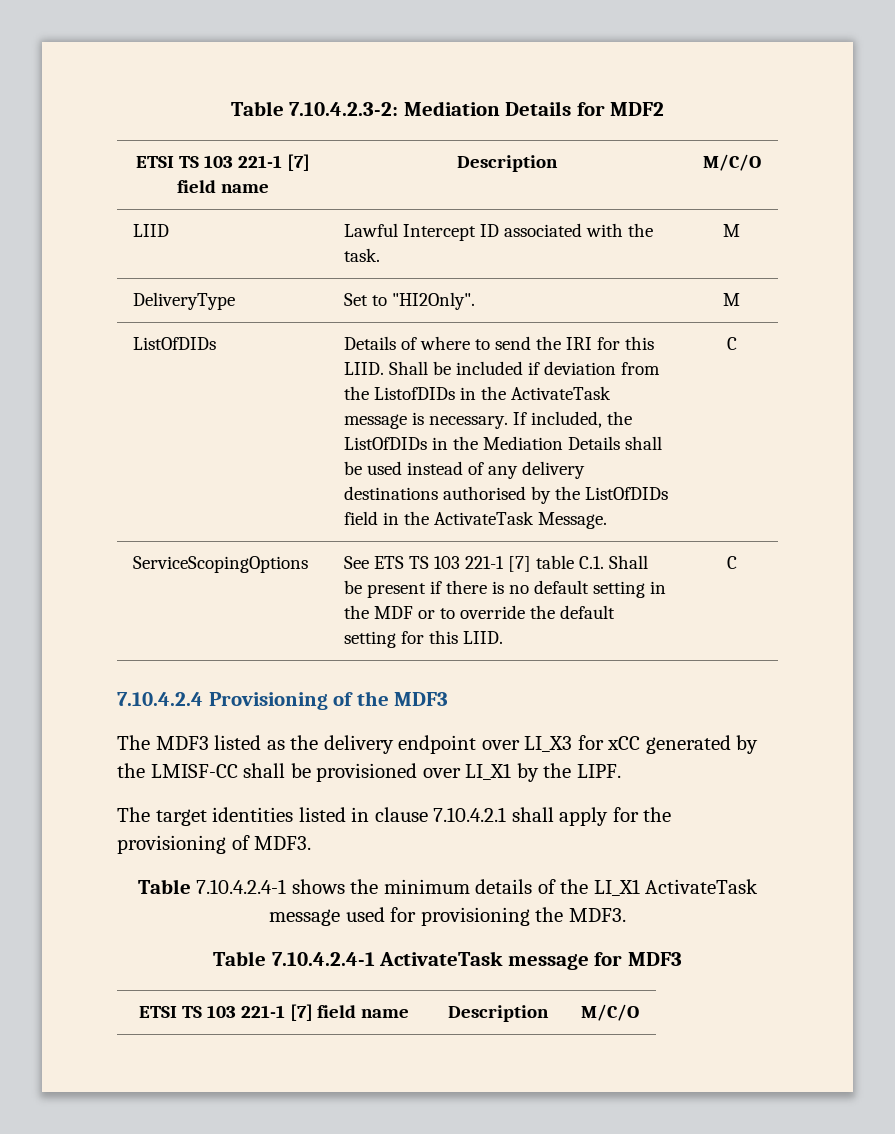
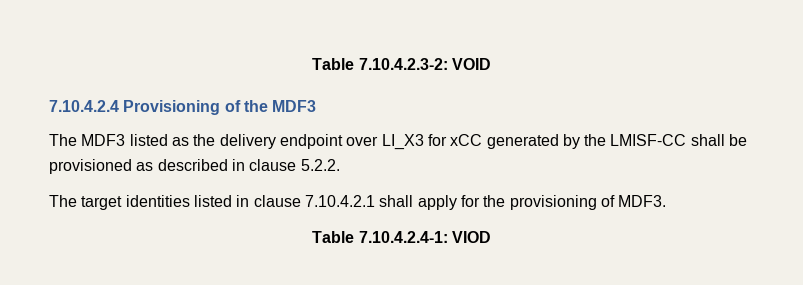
- Table 7.10.4.2.3-2: Mediation Details for MDF2
- ETSI TS 103 221-1 [7] field name | Description | M/C/O
- LIID | Lawful Intercept ID associated with the task. | M
- DeliveryType | Set to "HI2Only". | M
- ListOfDIDs | Details of where to send the IRI for this LIID. Shall be included if deviation from the ListofDIDs in the ActivateTask message is necessary. If included, the ListOfDIDs in the Mediation Details shall be used instead of any delivery destinations authorised by the ListOfDIDs field in the ActivateTask Message. | C
- ServiceScopingOptions | See ETS TS 103 221-1 [7] table C.1. Shall be present if there is no default setting in the MDF or to override the default setting for this LIID. | C
+ Table 7.10.4.2.3-2: VOID
- The MDF3 listed as the delivery endpoint over LI_X3 for xCC generated by the LMISF-CC shall be provisioned over LI_X1 by the LIPF.
+ The MDF3 listed as the delivery endpoint over LI_X3 for xCC generated by the LMISF-CC shall be provisioned as described in clause 5.2.2.
- Table 7.10.4.2.4-1 shows the minimum details of the LI_X1 ActivateTask message used for provisioning the MDF3.
- Table 7.10.4.2.4-1 ActivateTask message for MDF3
- ETSI TS 103 221-1 [7] field name | Description | M/C/O
+ Table 7.10.4.2.4-1: VIOD

